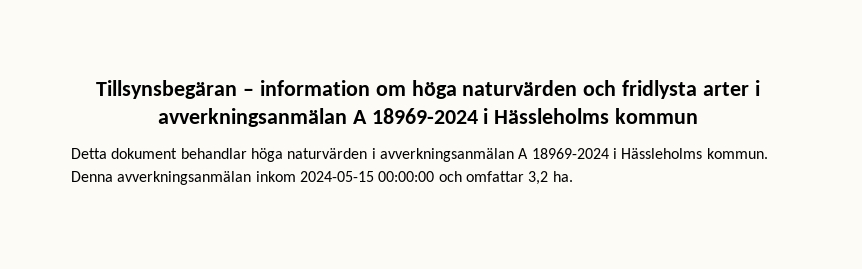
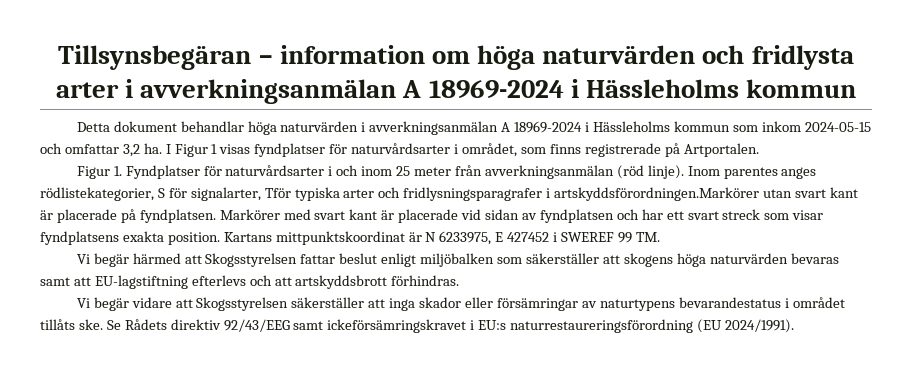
- Detta dokument behandlar höga naturvärden i avverkningsanmälan A 18969-2024 i Hässleholms kommun. Denna avverkningsanmälan inkom 2024-05-15 00:00:00 och omfattar 3,2 ha.
+ Detta dokument behandlar höga naturvärden i avverkningsanmälan A 18969-2024 i Hässleholms kommun som inkom 2024-05-15 och omfattar 3,2 ha.
+ I Figur 1 visas fyndplatser för naturvårdsarter i området, som finns registrerade på Artportalen.
+ Figur 1. Fyndplatser för naturvårdsarter i och inom 25 meter från avverkningsanmälan (röd linje). Inom parentes anges rödlistekategorier, S för signalarter, Tför typiska arter och fridlysningsparagrafer i artskyddsförordningen.Markörer utan svart kant är placerade på fyndplatsen. Markörer med svart kant är placerade vid sidan av fyndplatsen och har ett svart streck som visar fyndplatsens exakta position. Kartans mittpunktskoordinat är N 6233975, E 427452 i SWEREF 99 TM.
+ Vi begär härmed att Skogsstyrelsen fattar beslut enligt miljöbalken som säkerställer att skogens höga naturvärden bevaras samt att EU-lagstiftning efterlevs och att artskyddsbrott förhindras.
+ Vi begär vidare att Skogsstyrelsen säkerställer att inga skador eller försämringar av naturtypens bevarandestatus i området tillåts ske. Se Rådets direktiv 92/43/EEG samt ickeförsämringskravet i EU:s naturrestaureringsförordning (EU 2024/1991).

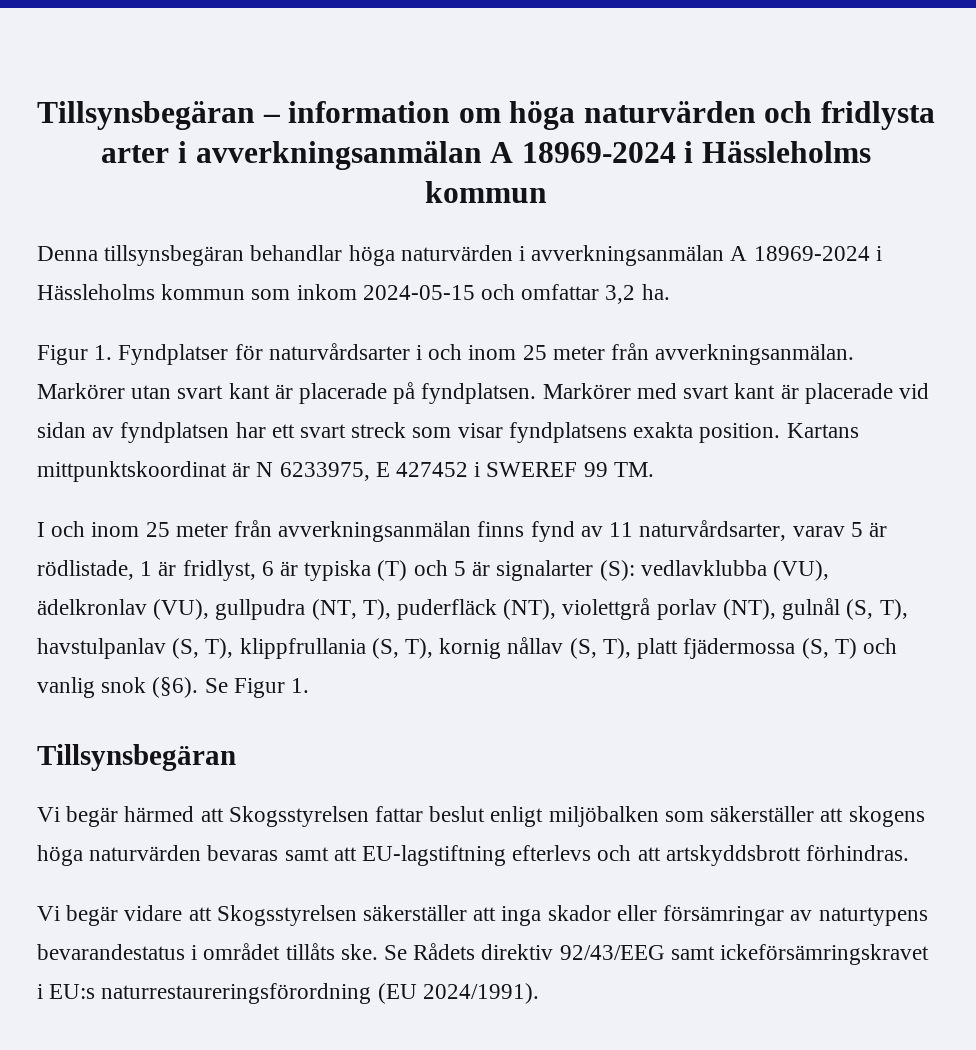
- Detta dokument behandlar höga naturvärden i avverkningsanmälan A 18969-2024 i Hässleholms kommun som inkom 2024-05-15 och omfattar 3,2 ha. I Figur 1 visas fyndplatser för naturvårdsarter i området, som finns registrerade på Artportalen.
+ Denna tillsynsbegäran behandlar höga naturvärden i avverkningsanmälan A 18969-2024 i Hässleholms kommun som inkom 2024-05-15 och omfattar 3,2 ha.
- Figur 1. Fyndplatser för naturvårdsarter i och inom 25 meter från avverkningsanmälan (röd linje). Inom parentes anges rödlistekategorier, S för signalarter, Tför typiska arter och fridlysningsparagrafer i artskyddsförordningen.Markörer utan svart kant är placerade på fyndplatsen.
+ Figur 1. Fyndplatser för naturvårdsarter i och inom 25 meter från avverkningsanmälan. Markörer utan svart kant är placerade på fyndplatsen.
- Markörer med svart kant är placerade vid sidan av fyndplatsen och har ett svart streck som visar fyndplatsens exakta position.
+ Markörer med svart kant är placerade vid sidan av fyndplatsen har ett svart streck som visar fyndplatsens exakta position.
+ I och inom 25 meter från avverkningsanmälan finns fynd av 11 naturvårdsarter, varav 5 är rödlistade, 1 är fridlyst, 6 är typiska (T) och 5 är signalarter (S): vedlavklubba (VU), ädelkronlav (VU), gullpudra (NT, T), puderfläck (NT), violettgrå porlav (NT), gulnål (S, T), havstulpanlav (S, T), klippfrullania (S, T), kornig nållav (S, T), platt fjädermossa (S, T) och vanlig snok (§6). Se Figur 1.
+ Tillsynsbegäran

